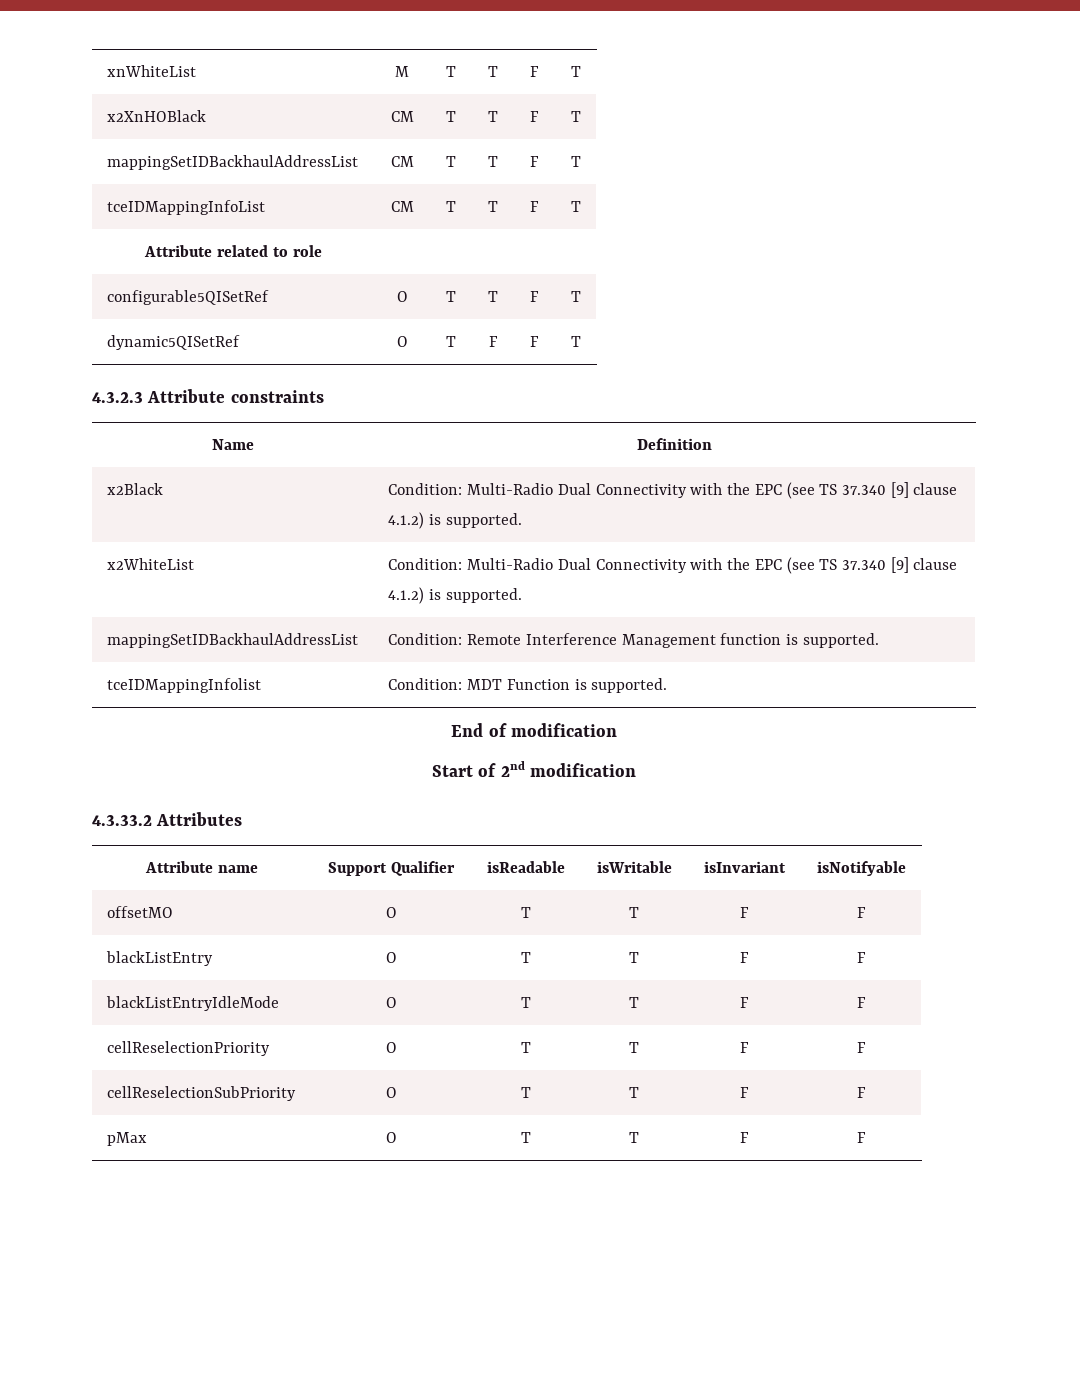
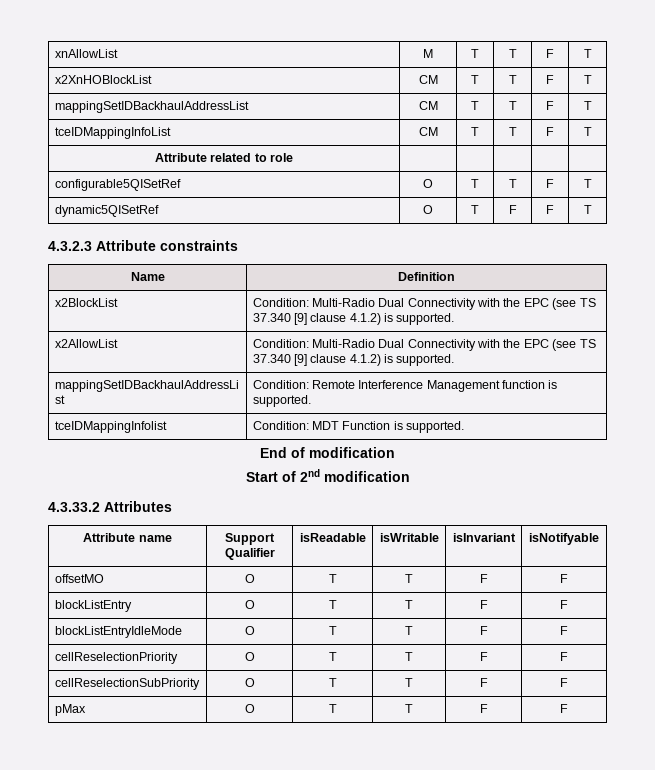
- xnWhiteList | M | T | T | F | T
+ xnAllowList | M | T | T | F | T
- x2XnHOBlack | CM | T | T | F | T
+ x2XnHOBlockList | CM | T | T | F | T
- x2Black | Condition: Multi-Radio Dual Connectivity with the EPC (see TS 37.340 [9] clause 4.1.2) is supported.
+ x2BlockList | Condition: Multi-Radio Dual Connectivity with the EPC (see TS 37.340 [9] clause 4.1.2) is supported.
- x2WhiteList | Condition: Multi-Radio Dual Connectivity with the EPC (see TS 37.340 [9] clause 4.1.2) is supported.
+ x2AllowList | Condition: Multi-Radio Dual Connectivity with the EPC (see TS 37.340 [9] clause 4.1.2) is supported.
- blackListEntry | O | T | T | F | F
- blackListEntryIdleMode | O | T | T | F | F
+ blockListEntry | O | T | T | F | F
+ blockListEntryIdleMode | O | T | T | F | F

